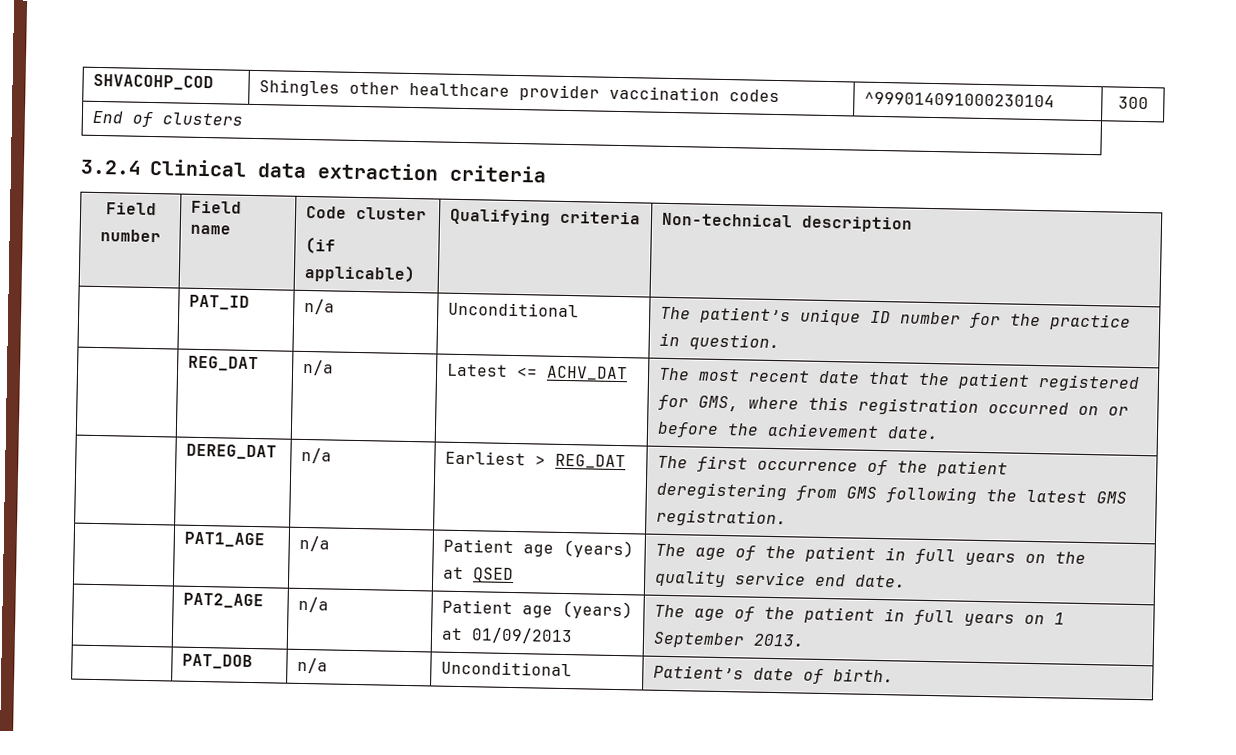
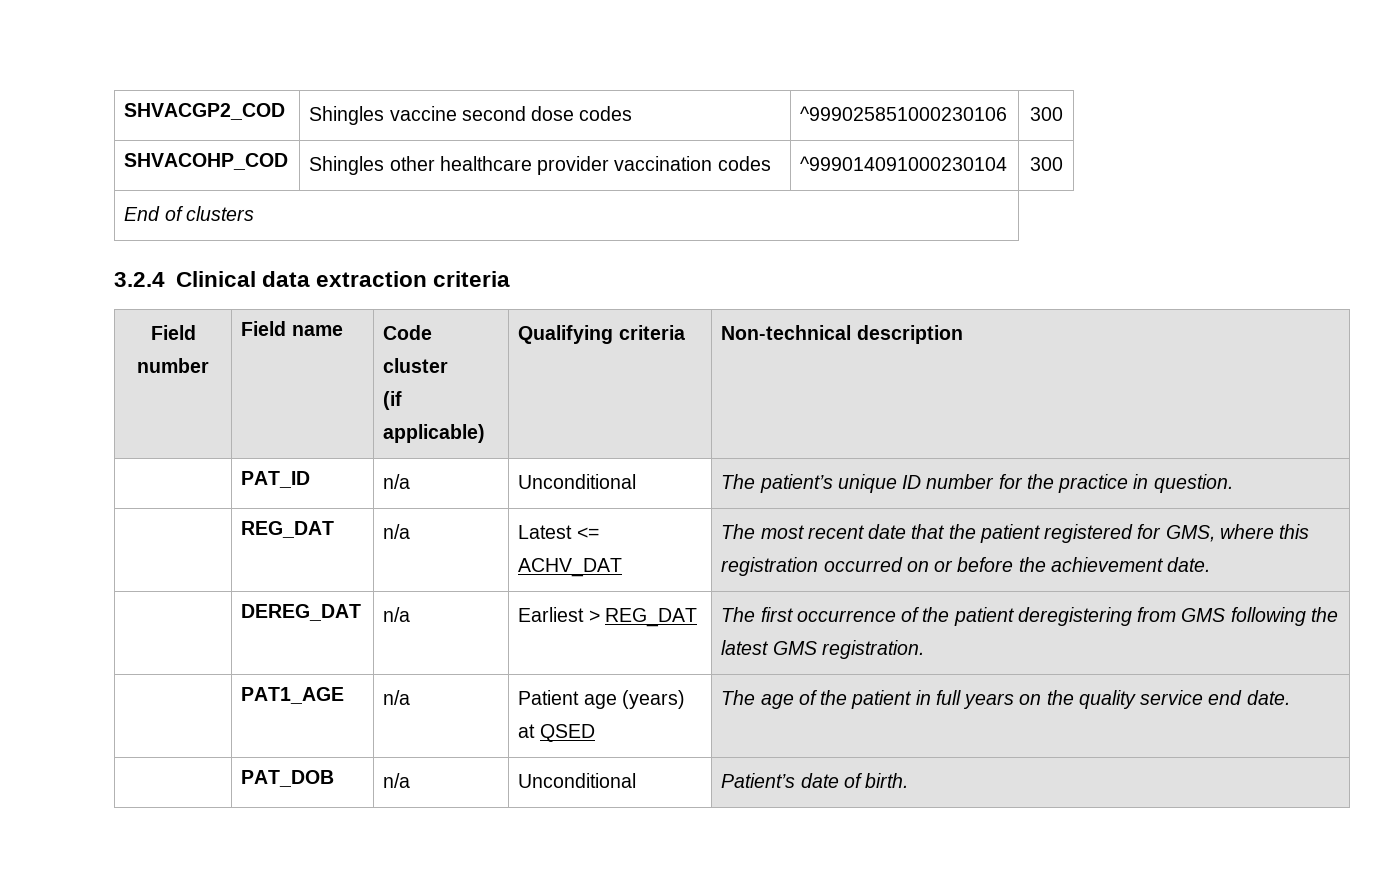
+ SHVACGP2_COD | Shingles vaccine second dose codes | ^999025851000230106 | 300
- | PAT2_AGE | n/a | Patient age (years) at 01/09/2013 | The age of the patient in full years on 1 September 2013.

